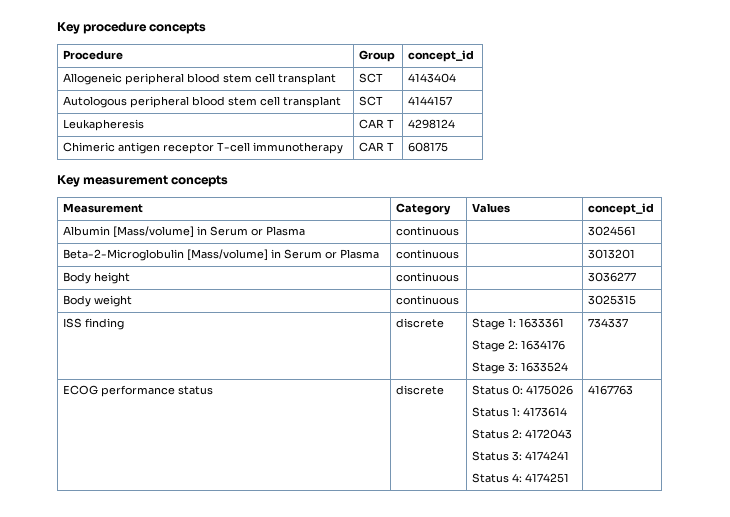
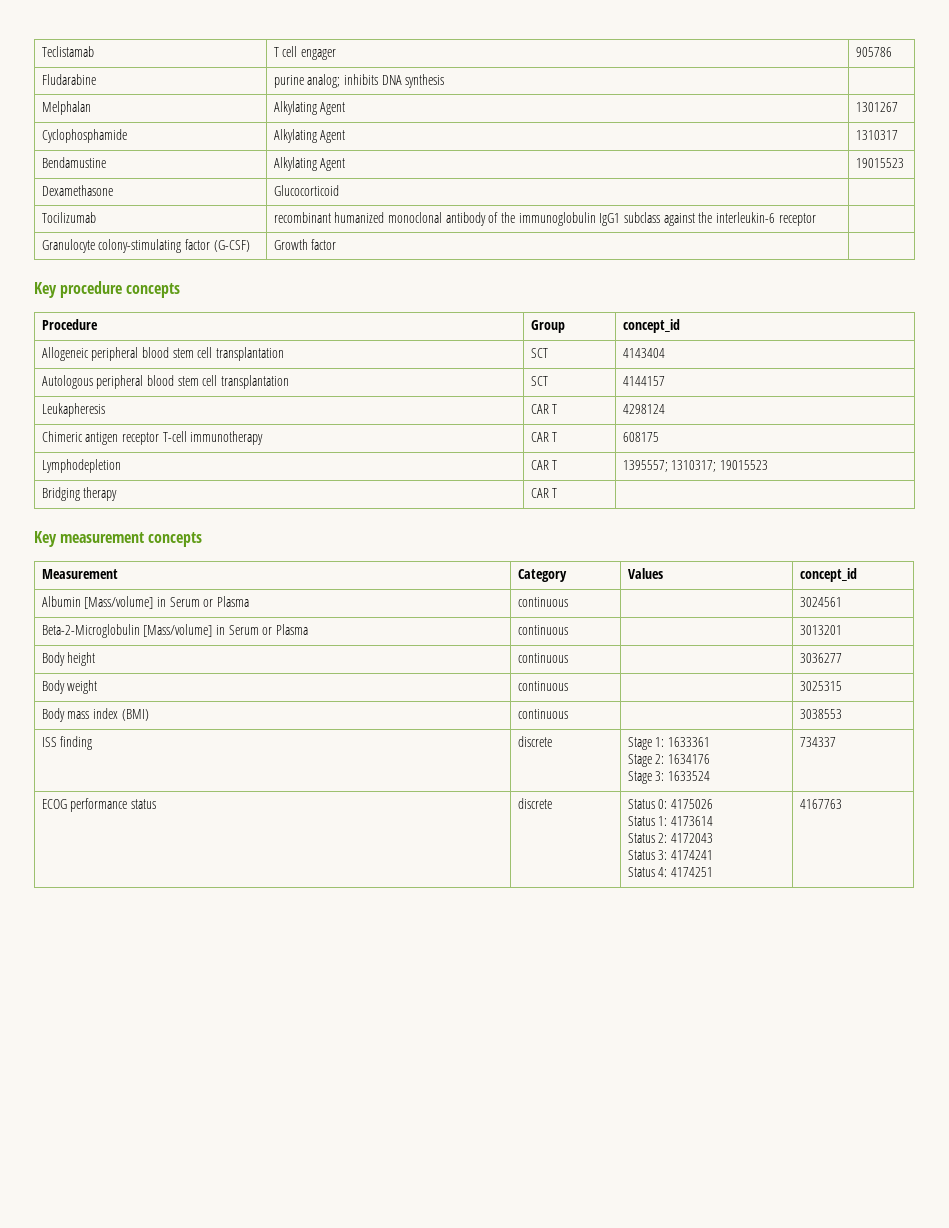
+ Teclistamab | T cell engager | 905786
+ Fludarabine | purine analog; inhibits DNA synthesis |
+ Melphalan | Alkylating Agent | 1301267
+ Cyclophosphamide | Alkylating Agent | 1310317
+ Bendamustine | Alkylating Agent | 19015523
+ Dexamethasone | Glucocorticoid |
+ Tocilizumab | recombinant humanized monoclonal antibody of the immunoglobulin IgG1 subclass against the interleukin-6 receptor |
+ Granulocyte colony-stimulating factor (G-CSF) | Growth factor |
- Allogeneic peripheral blood stem cell transplant | SCT | 4143404
+ Allogeneic peripheral blood stem cell transplantation | SCT | 4143404
- Autologous peripheral blood stem cell transplant | SCT | 4144157
+ Autologous peripheral blood stem cell transplantation | SCT | 4144157
+ Lymphodepletion | CAR T | 1395557; 1310317; 19015523
+ Bridging therapy | CAR T |
+ Body mass index (BMI) | continuous | | 3038553

